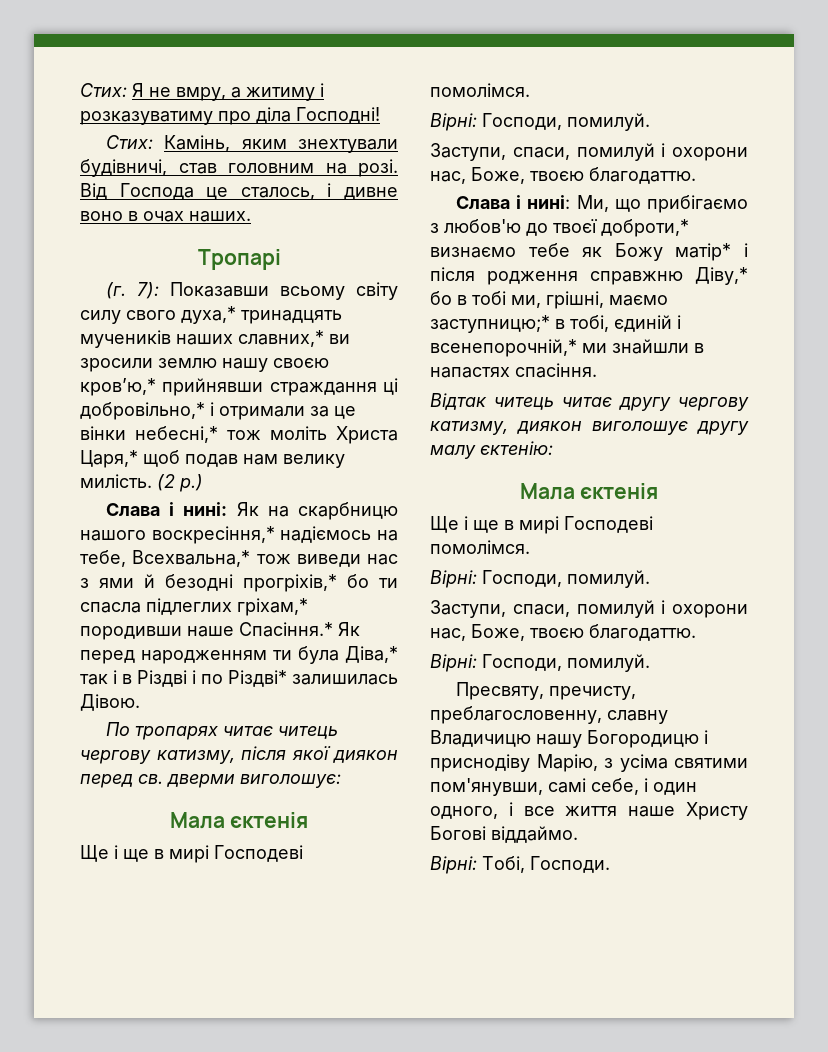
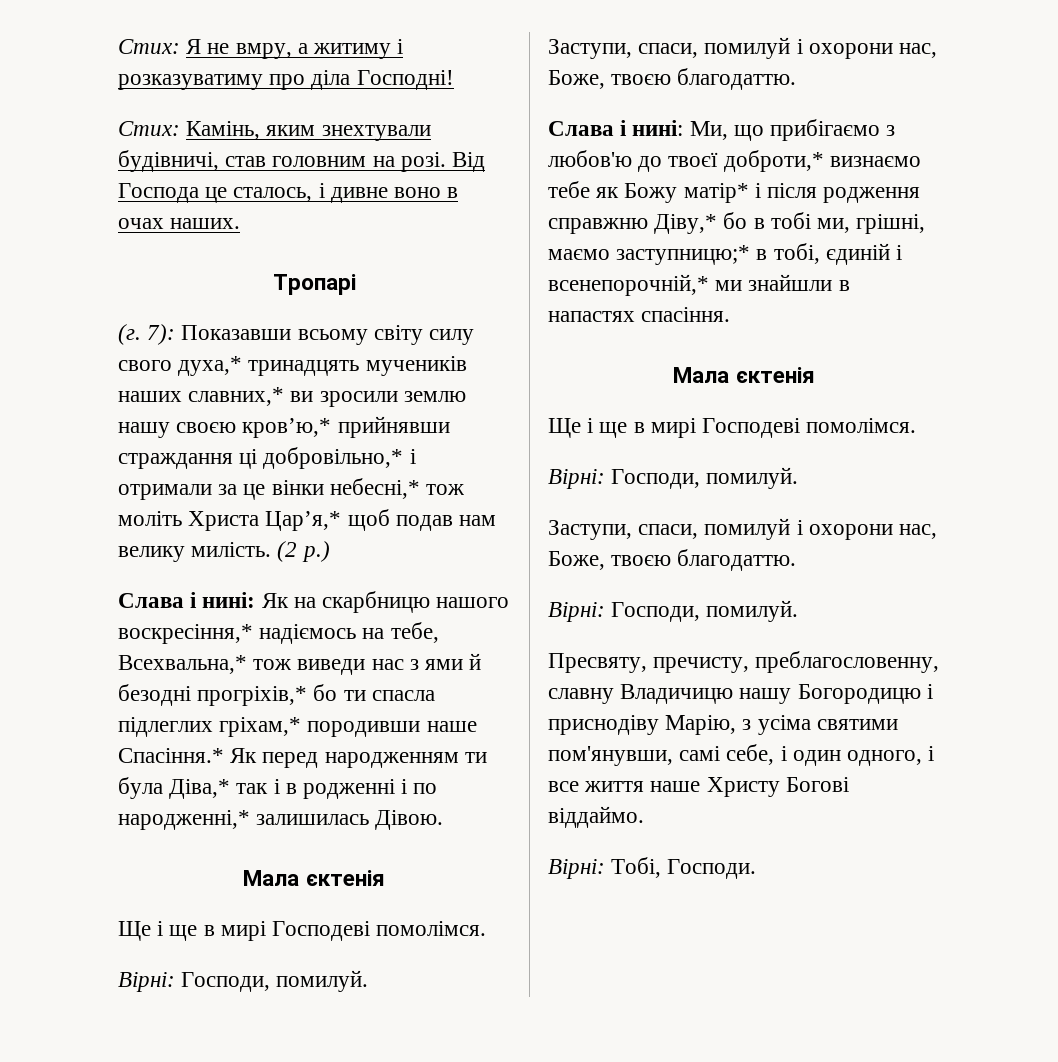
- (г. 7): Показавши всьому світу силу свого духа,* тринадцять мучеників наших славних,* ви зросили землю нашу своєю кров’ю,* прийнявши страждання ці добровільно,* і отримали за це вінки небесні,* тож моліть Христа Царя,* щоб подав нам велику милість.
+ (г. 7): Показавши всьому світу силу свого духа,* тринадцять мучеників наших славних,* ви зросили землю нашу своєю кров’ю,* прийнявши страждання ці добровільно,* і отримали за це вінки небесні,* тож моліть Христа Цар’я,* щоб подав нам велику милість.
- Слава і нині: Як на скарбницю нашого воскресіння,* надіємось на тебе, Всехвальна,* тож виведи нас з ями й безодні прогріхів,* бо ти спасла підлеглих гріхам,* породивши наше Спасіння.* Як перед народженням ти була Діва,* так і в Різдві і по Різдві* залишилась Дівою.
+ Слава і нині: Як на скарбницю нашого воскресіння,* надіємось на тебе, Всехвальна,* тож виведи нас з ями й безодні прогріхів,* бо ти спасла підлеглих гріхам,* породивши наше Спасіння.* Як перед народженням ти була Діва,* так і в родженні і по народженні,* залишилась Дівою.
- По тропарях читає читець чергову катизму, після якої диякон перед св. дверми виголошує:
- Відтак читець читає другу чергову катизму, диякон виголошує другу малу єктенію:

